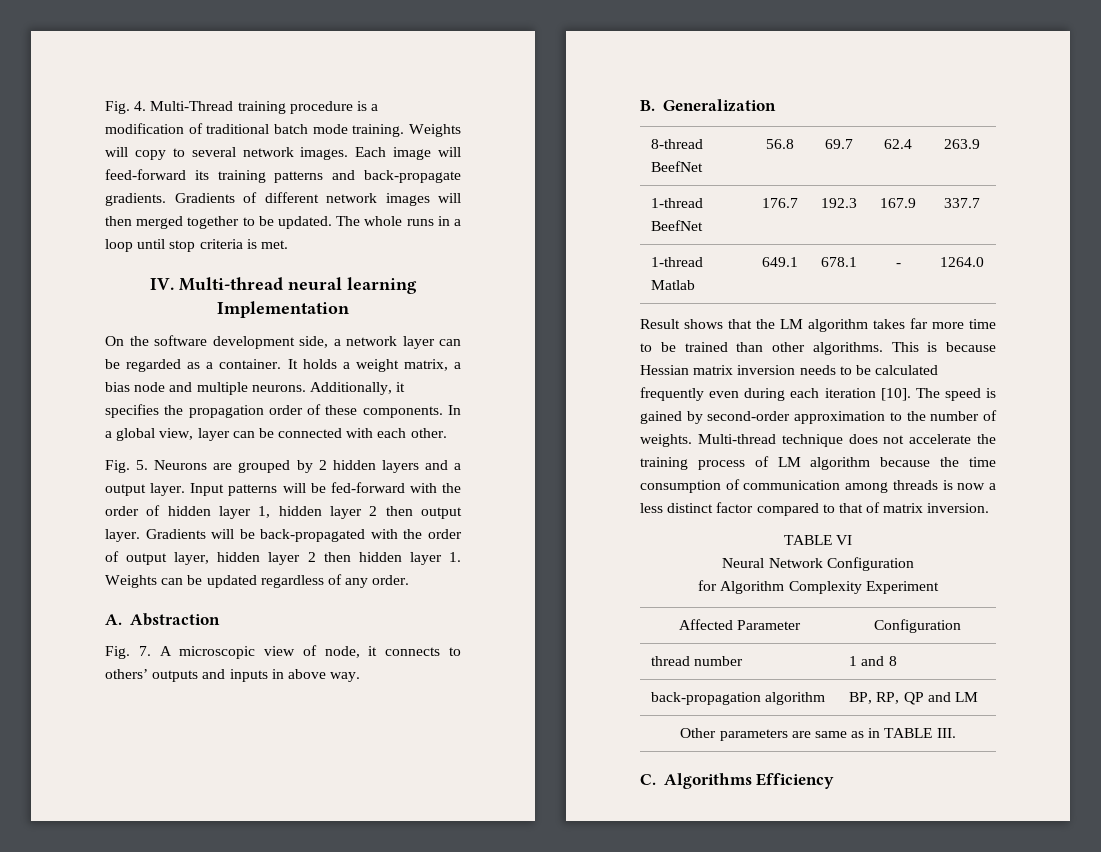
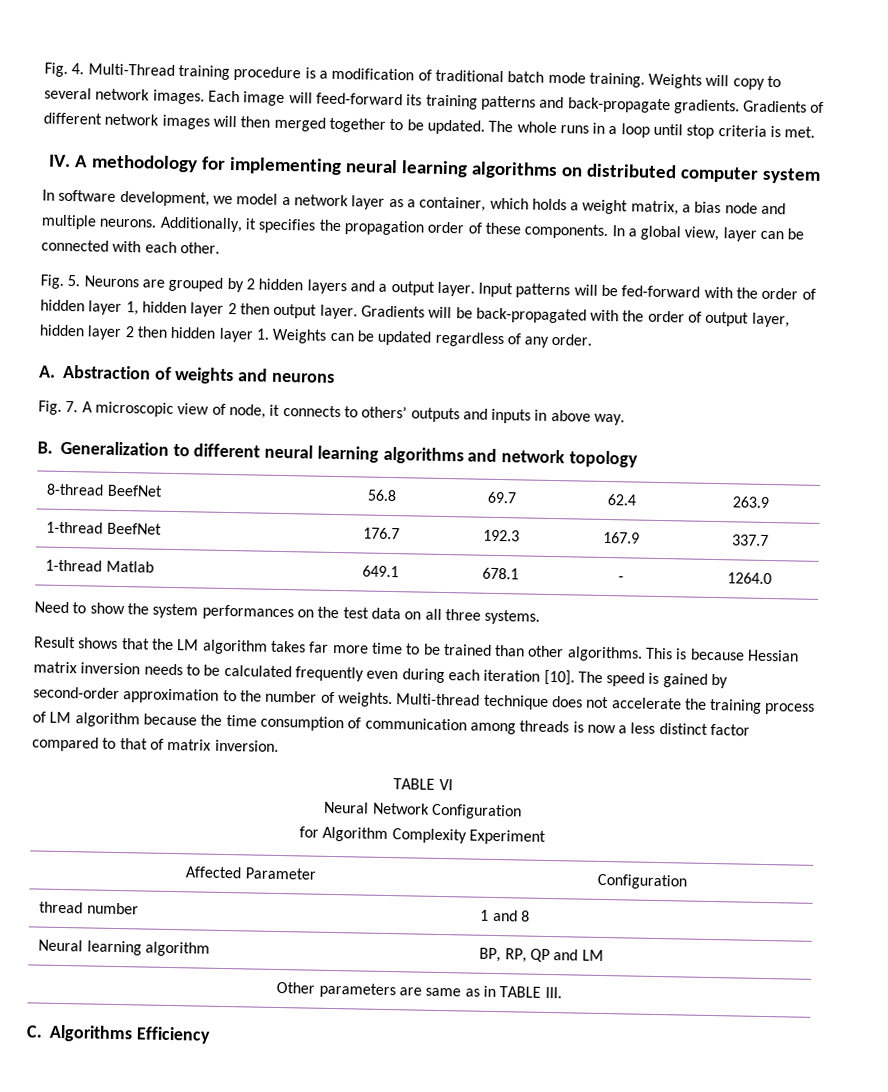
- IV. Multi-thread neural learning Implementation
- On the software development side, a network layer can be regarded as a container. It holds a weight matrix, a bias node and multiple neurons.
+ IV. A methodology for implementing neural learning algorithms on distributed computer system
+ In software development, we model a network layer as a container, which holds a weight matrix, a bias node and multiple neurons.
- A. Abstraction
+ A. Abstraction of weights and neurons
- B. Generalization
+ B. Generalization to different neural learning algorithms and network topology
+ Need to show the system performances on the test data on all three systems.
- back-propagation algorithm | BP, RP, QP and LM
+ Neural learning algorithm | BP, RP, QP and LM

